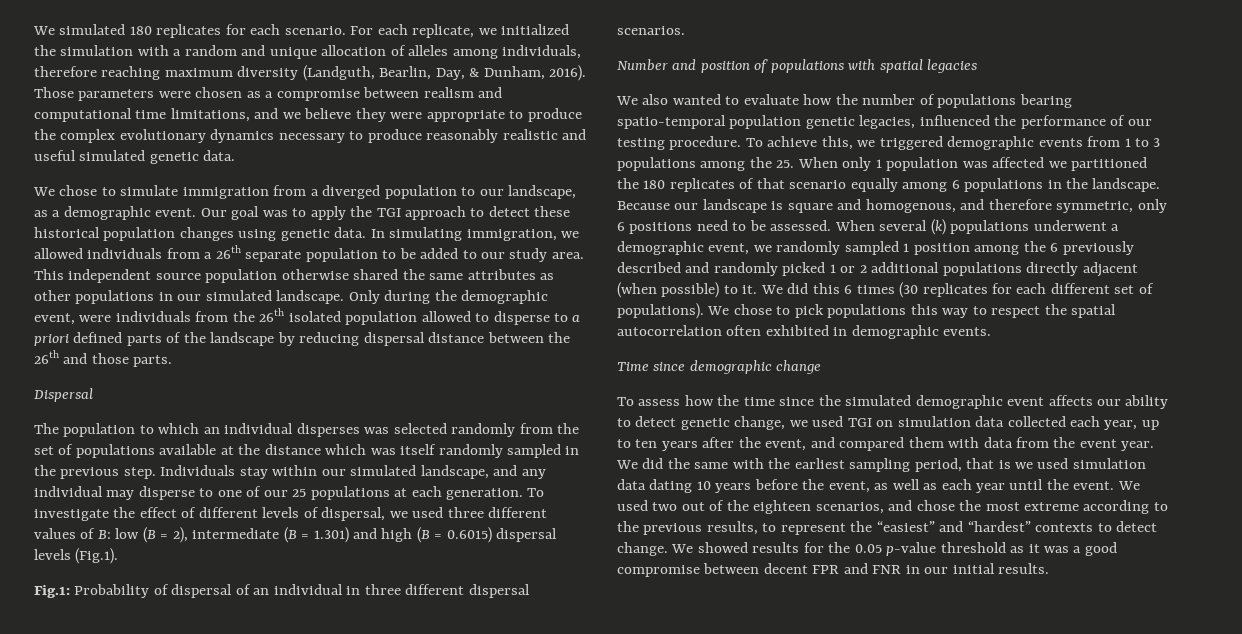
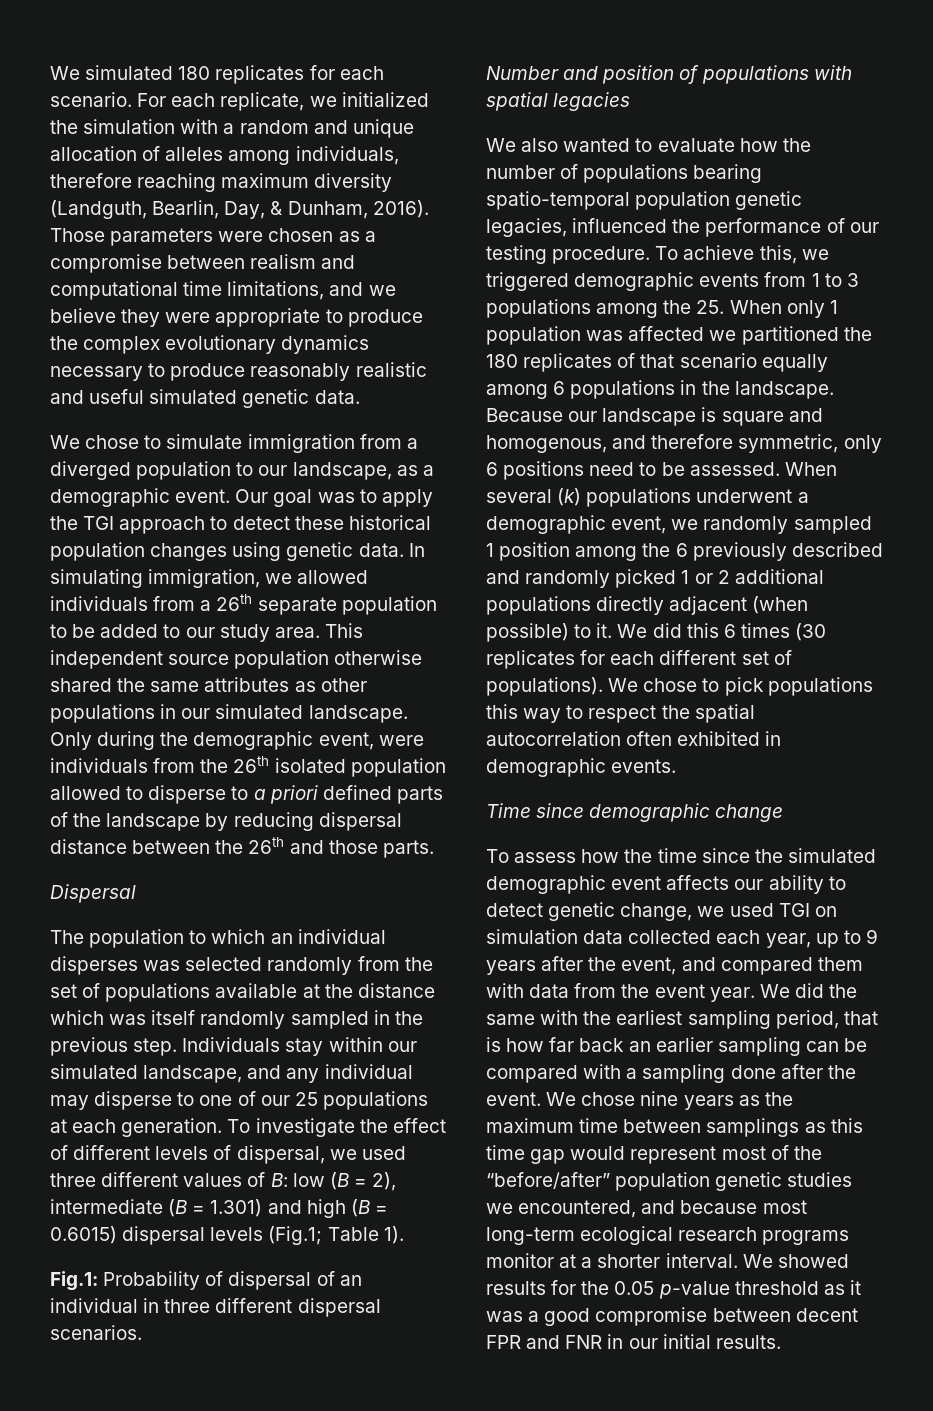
- To investigate the effect of different levels of dispersal, we used three different values of B: low (B = 2), intermediate (B = 1.301) and high (B = 0.6015) dispersal levels (Fig.1).
+ To investigate the effect of different levels of dispersal, we used three different values of B: low (B = 2), intermediate (B = 1.301) and high (B = 0.6015) dispersal levels (Fig.1; Table 1).
- To assess how the time since the simulated demographic event affects our ability to detect genetic change, we used TGI on simulation data collected each year, up to ten years after the event, and compared them with data from the event year.
+ To assess how the time since the simulated demographic event affects our ability to detect genetic change, we used TGI on simulation data collected each year, up to 9 years after the event, and compared them with data from the event year.
- We did the same with the earliest sampling period, that is we used simulation data dating 10 years before the event, as well as each year until the event. We used two out of the eighteen scenarios, and chose the most extreme according to the previous results, to represent the “easiest” and “hardest” contexts to detect change.
+ We did the same with the earliest sampling period, that is how far back an earlier sampling can be compared with a sampling done after the event. We chose nine years as the maximum time between samplings as this time gap would represent most of the “before/after” population genetic studies we encountered, and because most long-term ecological research programs monitor at a shorter interval.

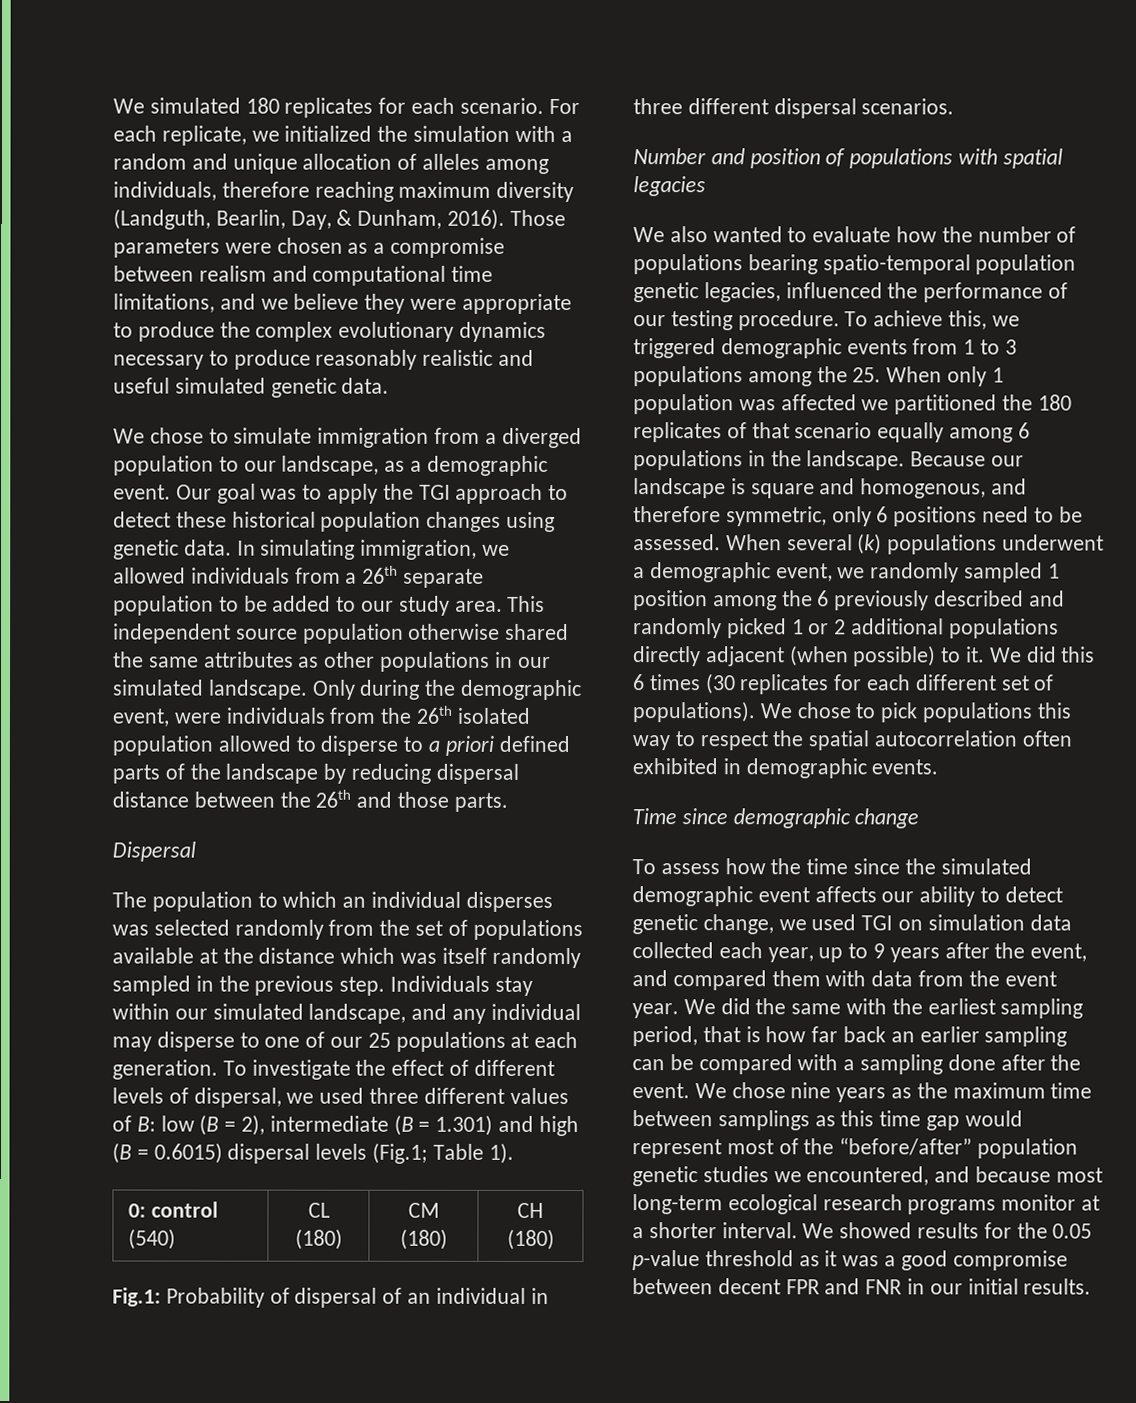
+ 0: control (540) | CL (180) | CM (180) | CH (180)

